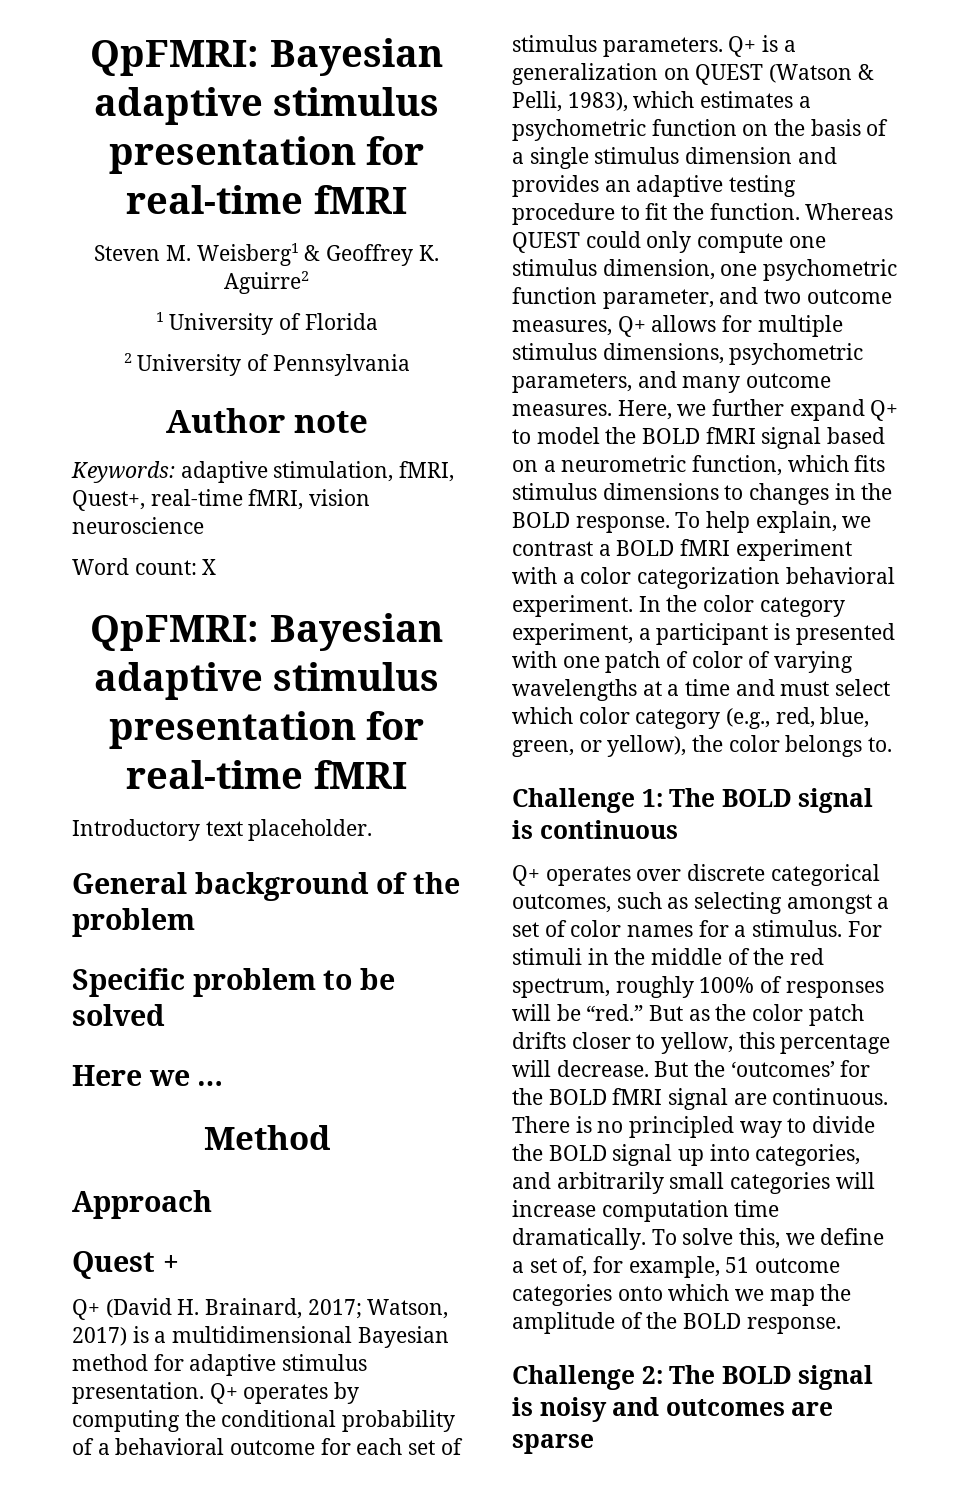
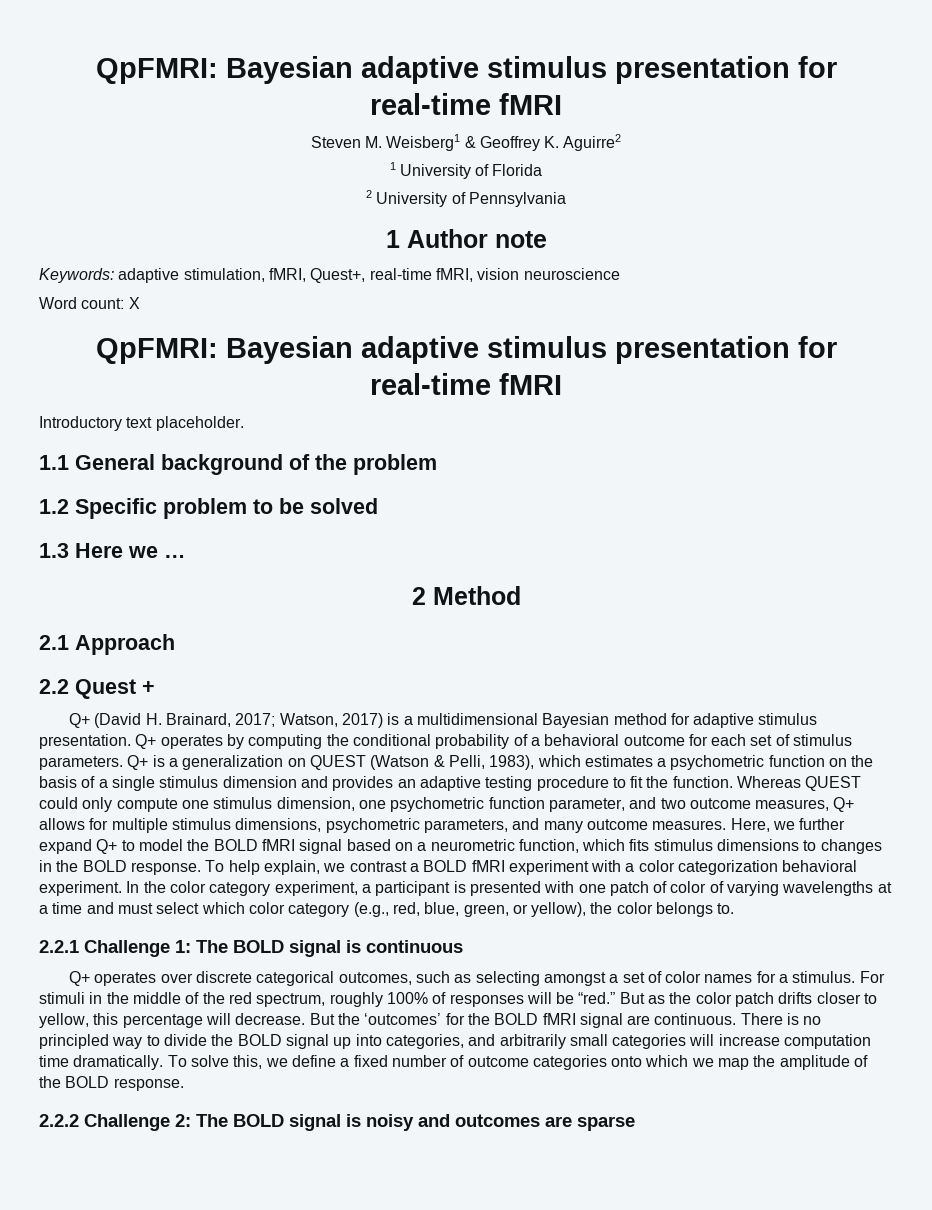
- Author note
+ 1 Author note
- General background of the problem
+ 1.1 General background of the problem
- Specific problem to be solved
+ 1.2 Specific problem to be solved
- Here we …
+ 1.3 Here we …
- Method
+ 2 Method
- Approach
+ 2.1 Approach
- Quest +
+ 2.2 Quest +
- Challenge 1: The BOLD signal is continuous
+ 2.2.1 Challenge 1: The BOLD signal is continuous
- To solve this, we define a set of, for example, 51 outcome categories onto which we map the amplitude of the BOLD response.
+ To solve this, we define a fixed number of outcome categories onto which we map the amplitude of the BOLD response.
- Challenge 2: The BOLD signal is noisy and outcomes are sparse
+ 2.2.2 Challenge 2: The BOLD signal is noisy and outcomes are sparse

